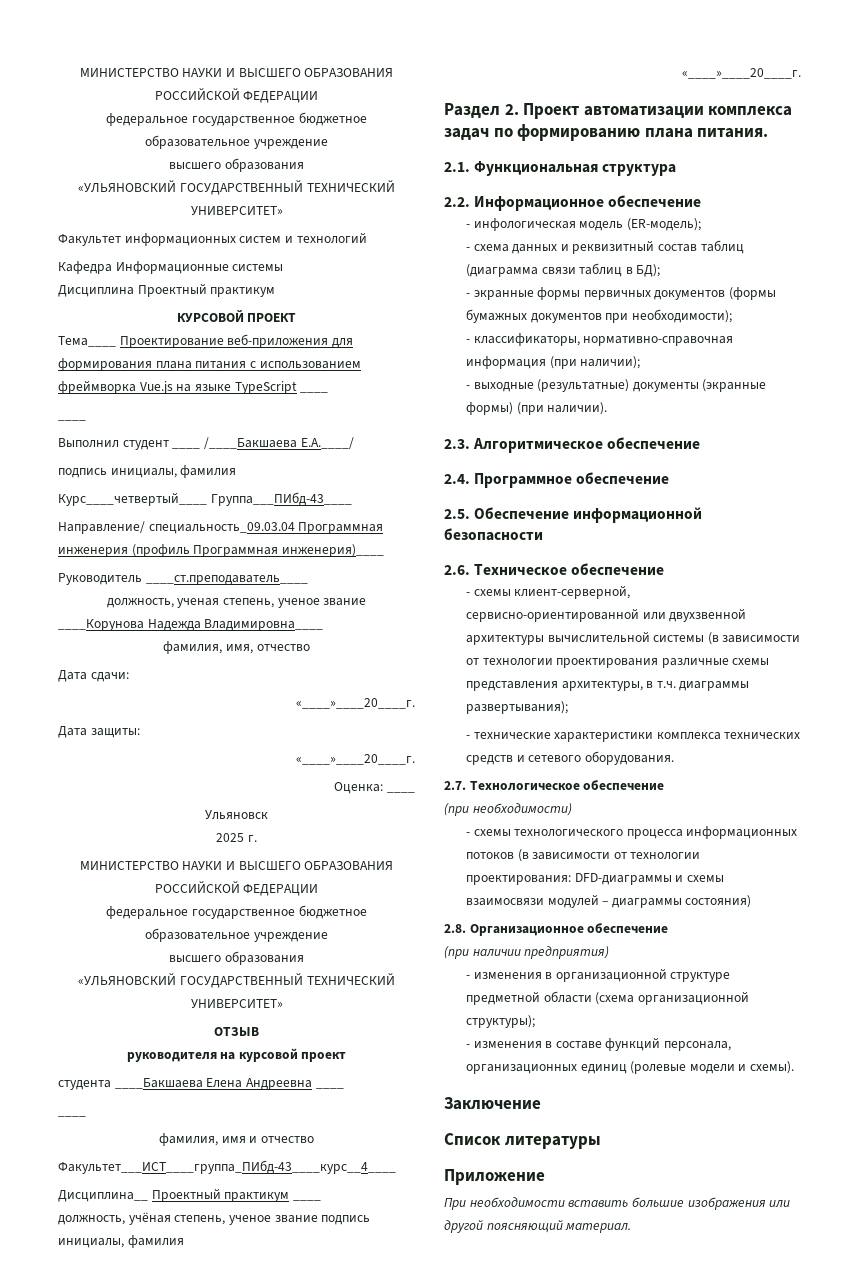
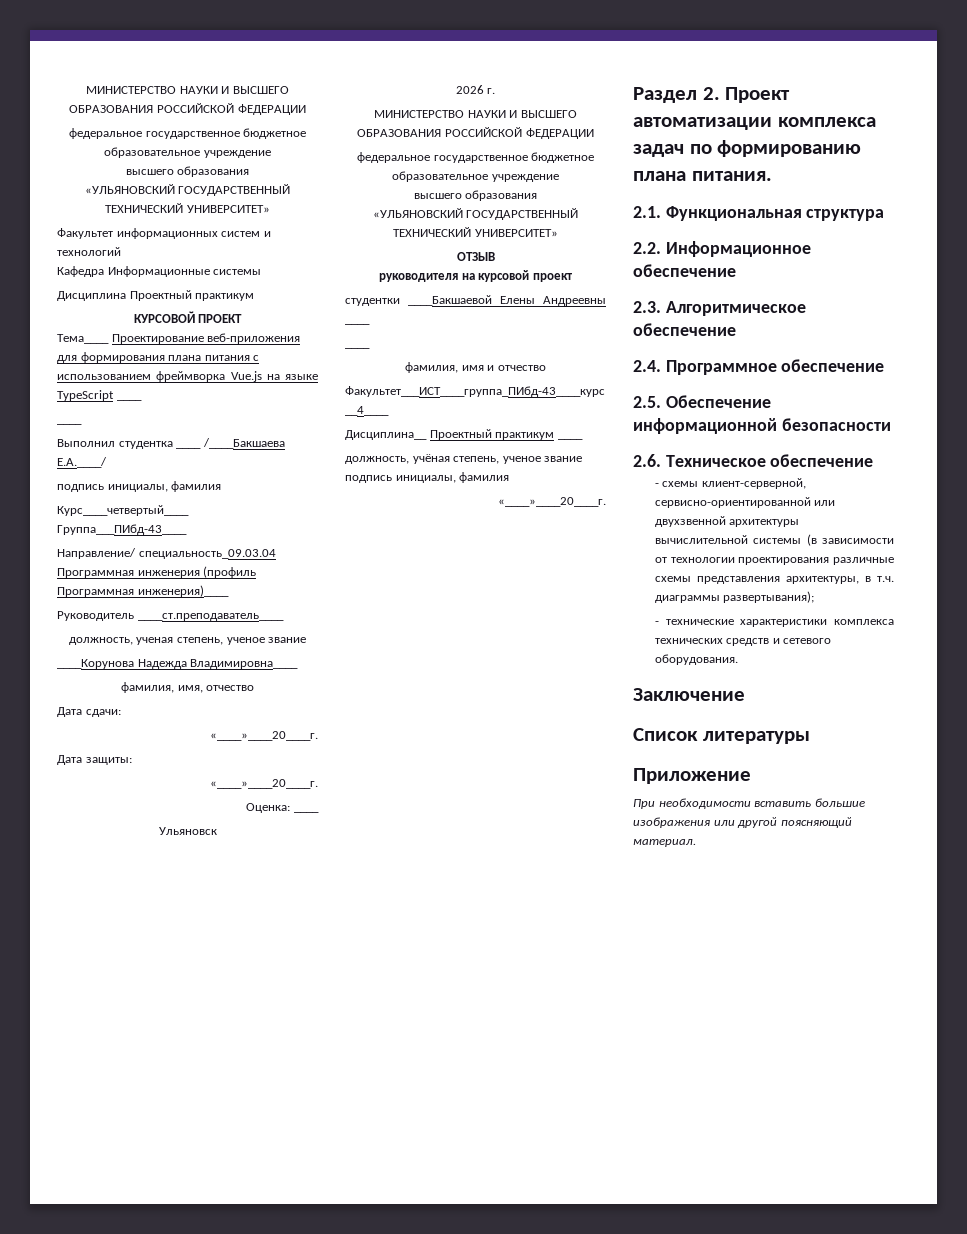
- Выполнил студент ____ /____Бакшаева Е.А.____/
+ Выполнил студентка ____ /____Бакшаева Е.А.____/
- 2025 г.
+ 2026 г.
- студента ____Бакшаева Елена Андреевна ____
+ студентки ____Бакшаевой Елены Андреевны ____
- - инфологическая модель (ER-модель);
- - схема данных и реквизитный состав таблиц (диаграмма связи таблиц в БД);
- - экранные формы первичных документов (формы бумажных документов при необходимости);
- - классификаторы, нормативно-справочная информация (при наличии);
- - выходные (результатные) документы (экранные формы) (при наличии).
- 2.7. Технологическое обеспечение
- (при необходимости)
- - схемы технологического процесса информационных потоков (в зависимости от технологии проектирования: DFD-диаграммы и схемы взаимосвязи модулей – диаграммы состояния)
- 2.8. Организационное обеспечение
- (при наличии предприятия)
- - изменения в организационной структуре предметной области (схема организационной структуры);
- - изменения в составе функций персонала, организационных единиц (ролевые модели и схемы).

